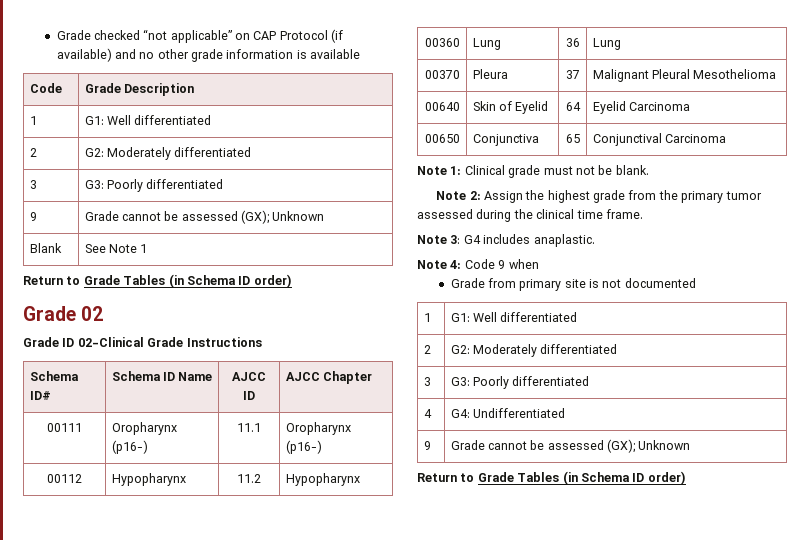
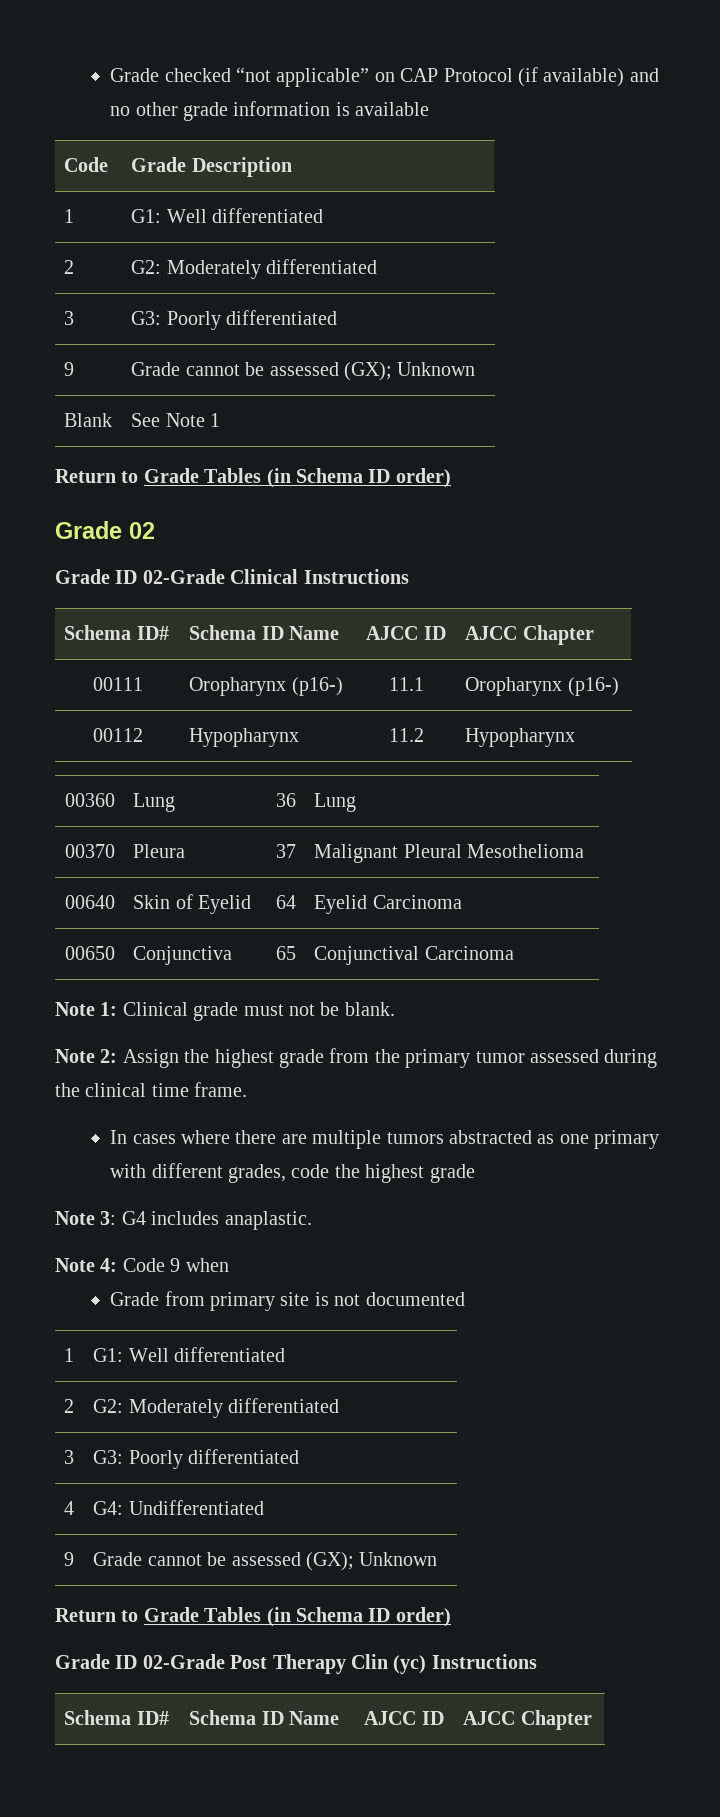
- Grade ID 02-Clinical Grade Instructions
+ Grade ID 02-Grade Clinical Instructions
+ In cases where there are multiple tumors abstracted as one primary with different grades, code the highest grade
+ Grade ID 02-Grade Post Therapy Clin (yc) Instructions
+ Schema ID# | Schema ID Name | AJCC ID | AJCC Chapter

